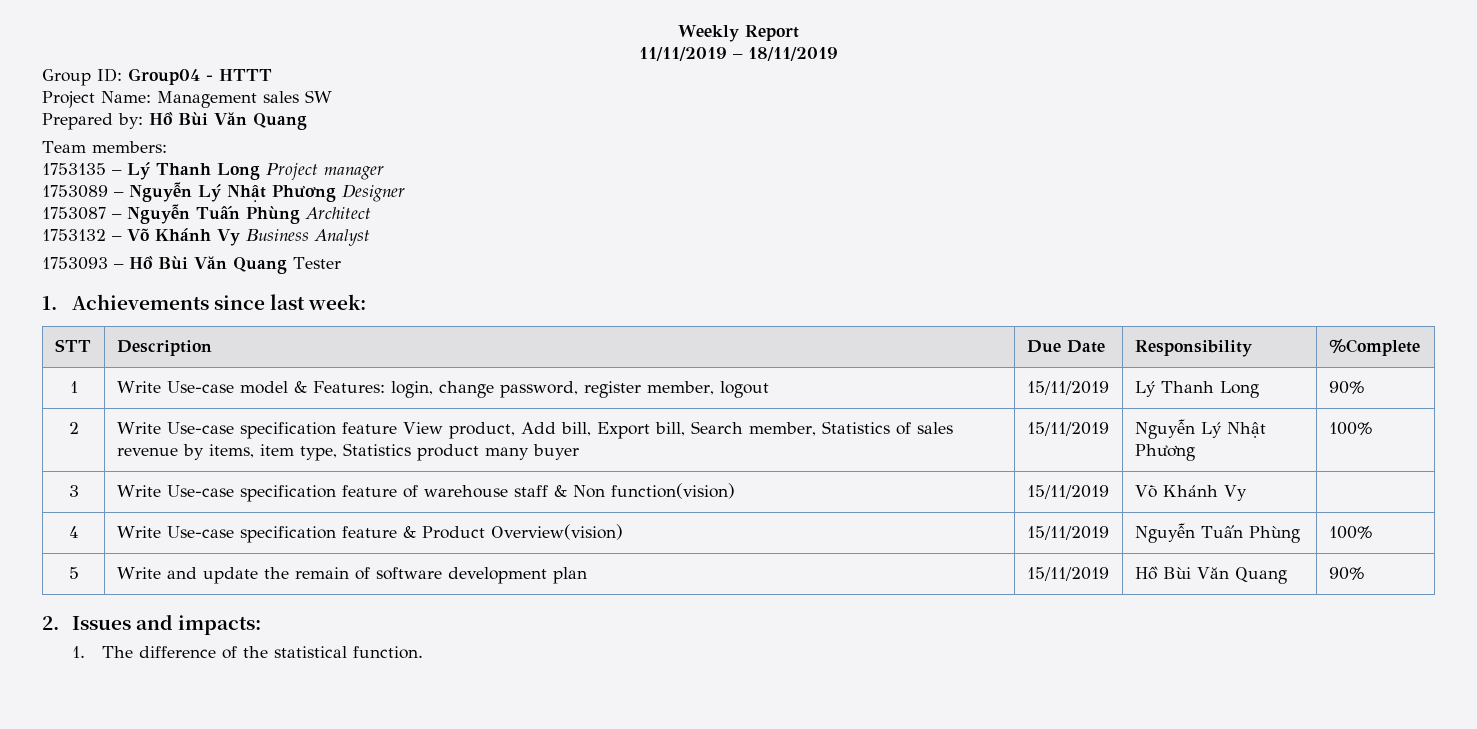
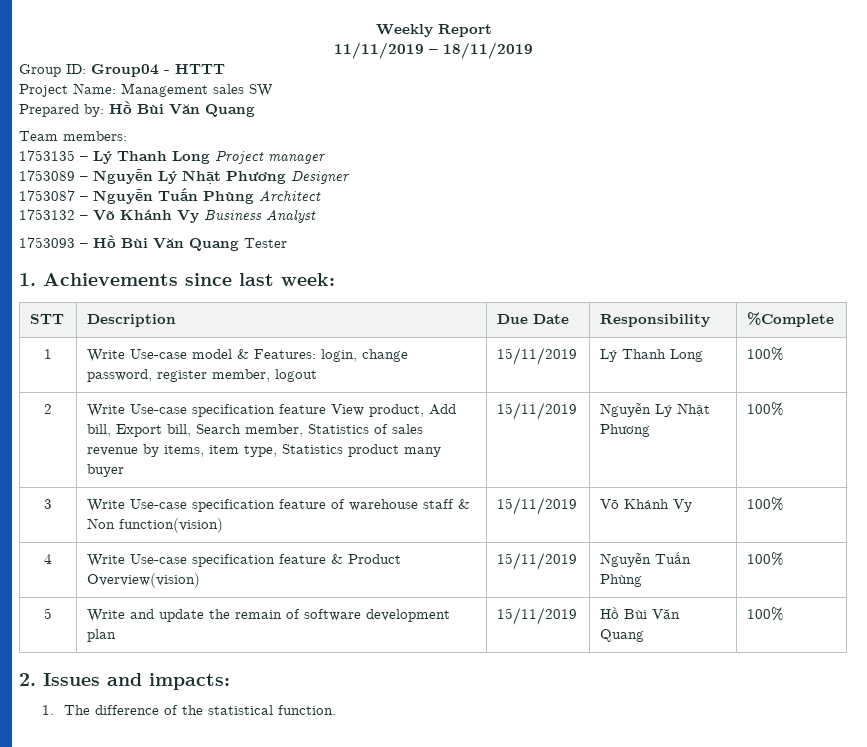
- 1 | Write Use-case model & Features: login, change password, register member, logout | 15/11/2019 | Lý Thanh Long | 90%
+ 1 | Write Use-case model & Features: login, change password, register member, logout | 15/11/2019 | Lý Thanh Long | 100%
- 3 | Write Use-case specification feature of warehouse staff & Non function(vision) | 15/11/2019 | Võ Khánh Vy |
+ 3 | Write Use-case specification feature of warehouse staff & Non function(vision) | 15/11/2019 | Võ Khánh Vy | 100%
- 5 | Write and update the remain of software development plan | 15/11/2019 | Hồ Bùi Văn Quang | 90%
+ 5 | Write and update the remain of software development plan | 15/11/2019 | Hồ Bùi Văn Quang | 100%

